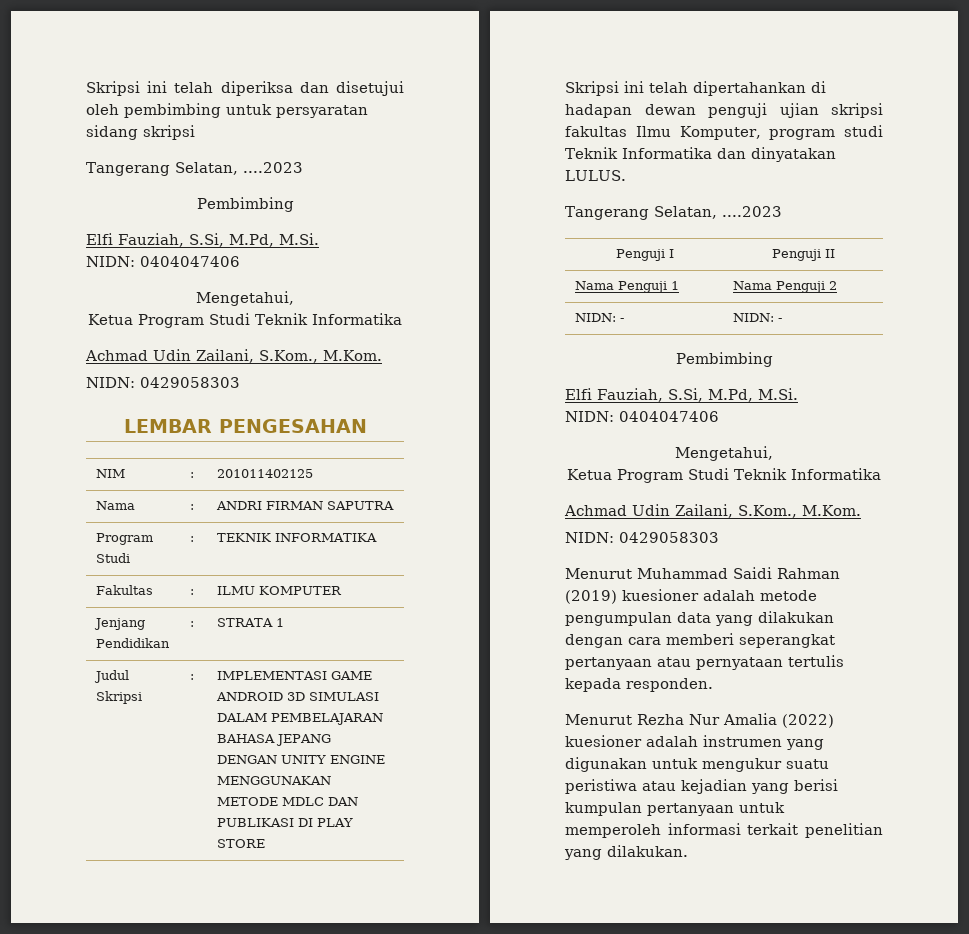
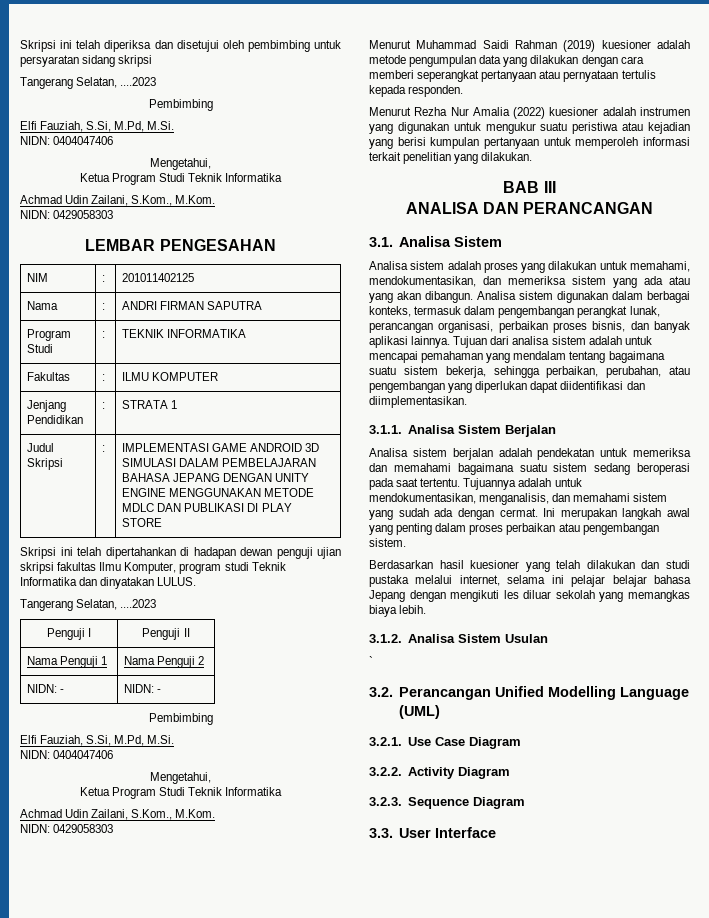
+ BAB III
+ ANALISA DAN PERANCANGAN
+ 3.1. Analisa Sistem
+ Analisa sistem adalah proses yang dilakukan untuk memahami, mendokumentasikan, dan memeriksa sistem yang ada atau yang akan dibangun. Analisa sistem digunakan dalam berbagai konteks, termasuk dalam pengembangan perangkat lunak, perancangan organisasi, perbaikan proses bisnis, dan banyak aplikasi lainnya. Tujuan dari analisa sistem adalah untuk mencapai pemahaman yang mendalam tentang bagaimana suatu sistem bekerja, sehingga perbaikan, perubahan, atau pengembangan yang diperlukan dapat diidentifikasi dan diimplementasikan.
+ 3.1.1. Analisa Sistem Berjalan
+ Analisa sistem berjalan adalah pendekatan untuk memeriksa dan memahami bagaimana suatu sistem sedang beroperasi pada saat tertentu. Tujuannya adalah untuk mendokumentasikan, menganalisis, dan memahami sistem yang sudah ada dengan cermat. Ini merupakan langkah awal yang penting dalam proses perbaikan atau pengembangan sistem.
+ Berdasarkan hasil kuesioner yang telah dilakukan dan studi pustaka melalui internet, selama ini pelajar belajar bahasa Jepang dengan mengikuti les diluar sekolah yang memangkas biaya lebih.
+ 3.1.2. Analisa Sistem Usulan
+ `
+ 3.2. Perancangan Unified Modelling Language (UML)
+ 3.2.1. Use Case Diagram
+ 3.2.2. Activity Diagram
+ 3.2.3. Sequence Diagram
+ 3.3. User Interface

